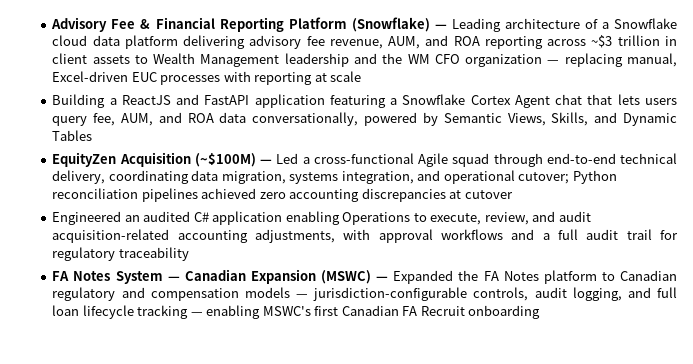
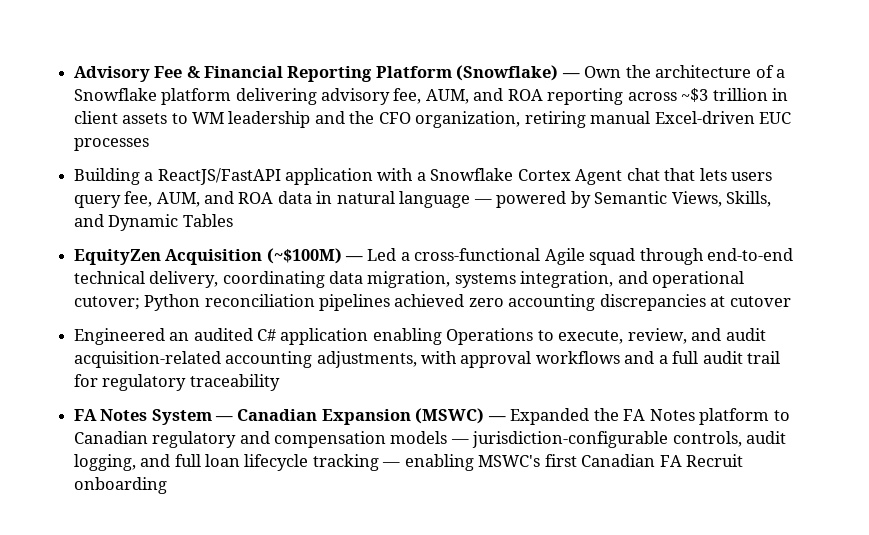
- Advisory Fee & Financial Reporting Platform (Snowflake) — Leading architecture of a Snowflake cloud data platform delivering advisory fee revenue, AUM, and ROA reporting across ~$3 trillion in client assets to Wealth Management leadership and the WM CFO organization — replacing manual, Excel-driven EUC processes with reporting at scale
- Building a ReactJS and FastAPI application featuring a Snowflake Cortex Agent chat that lets users query fee, AUM, and ROA data conversationally, powered by Semantic Views, Skills, and Dynamic Tables
+ Advisory Fee & Financial Reporting Platform (Snowflake) — Own the architecture of a Snowflake platform delivering advisory fee, AUM, and ROA reporting across ~$3 trillion in client assets to WM leadership and the CFO organization, retiring manual Excel-driven EUC processes
+ Building a ReactJS/FastAPI application with a Snowflake Cortex Agent chat that lets users query fee, AUM, and ROA data in natural language — powered by Semantic Views, Skills, and Dynamic Tables

